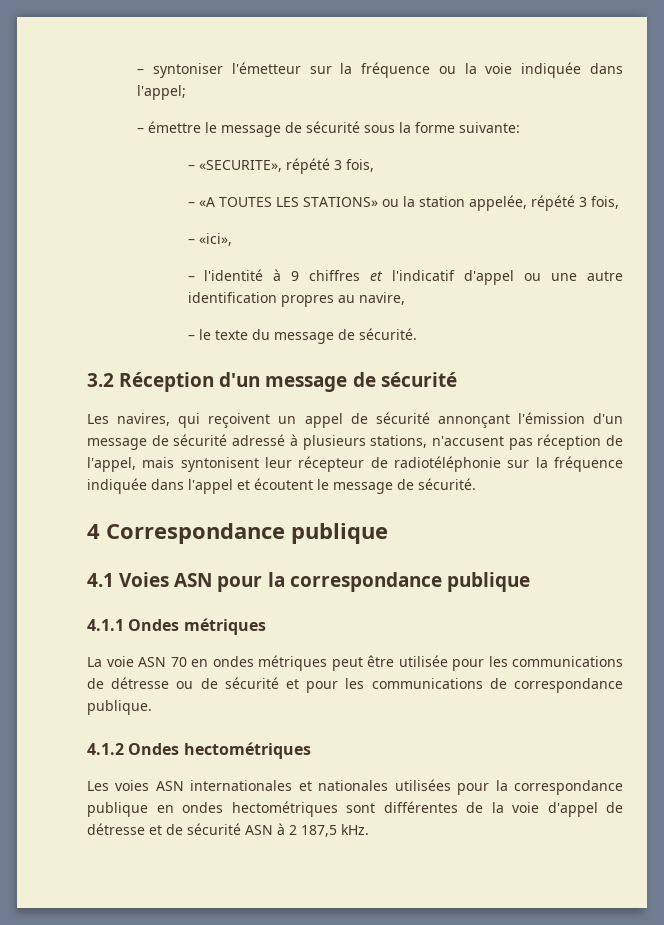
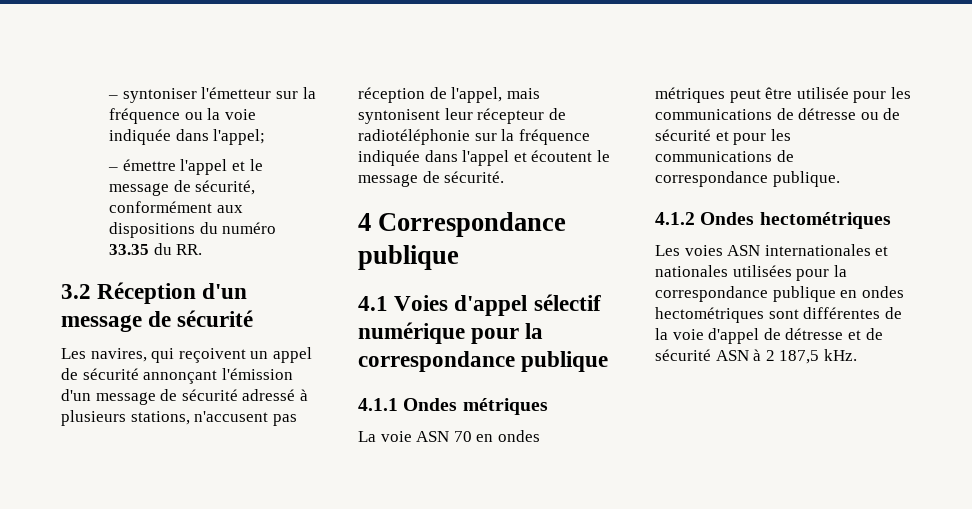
- – émettre le message de sécurité sous la forme suivante:
- – «SECURITE», répété 3 fois,
- – «A TOUTES LES STATIONS» ou la station appelée, répété 3 fois,
- – «ici»,
- – l'identité à 9 chiffres et l'indicatif d'appel ou une autre identification propres au navire,
- – le texte du message de sécurité.
+ – émettre l'appel et le message de sécurité, conformément aux dispositions du numéro 33.35 du RR.
- 4.1 Voies ASN pour la correspondance publique
+ 4.1 Voies d'appel sélectif numérique pour la correspondance publique

